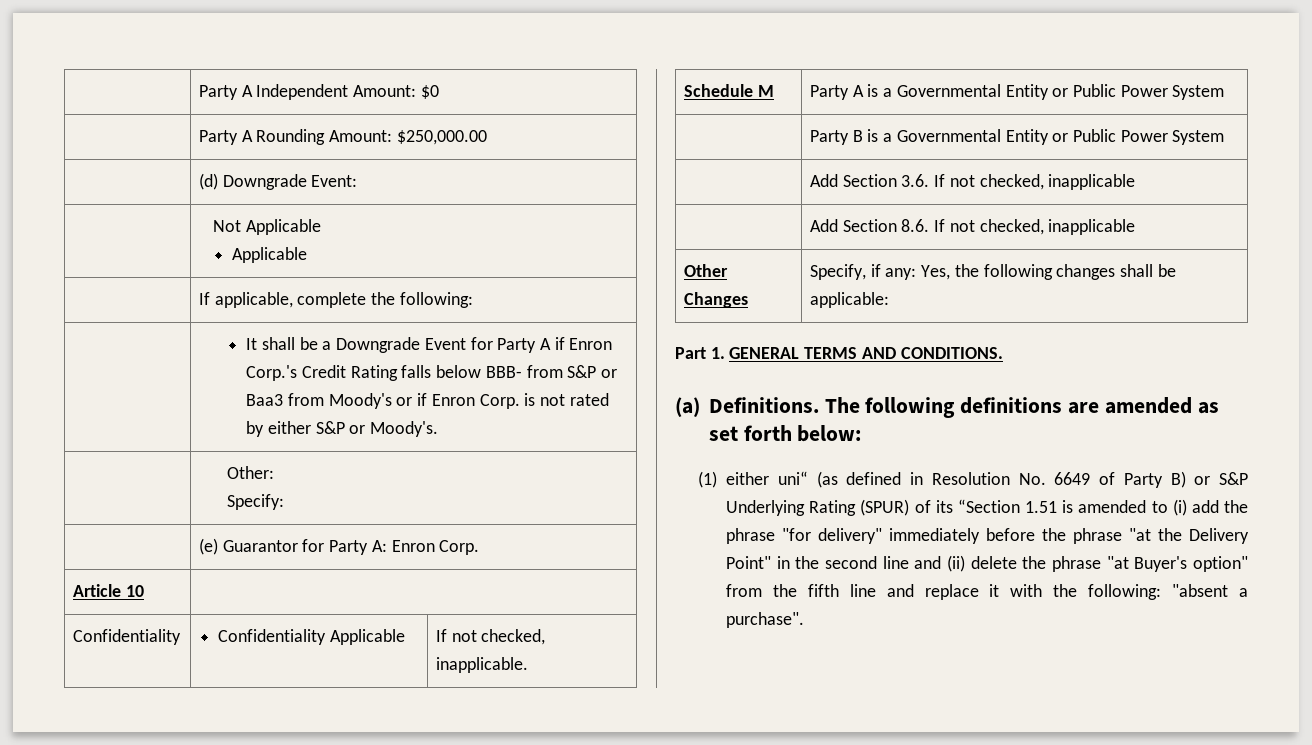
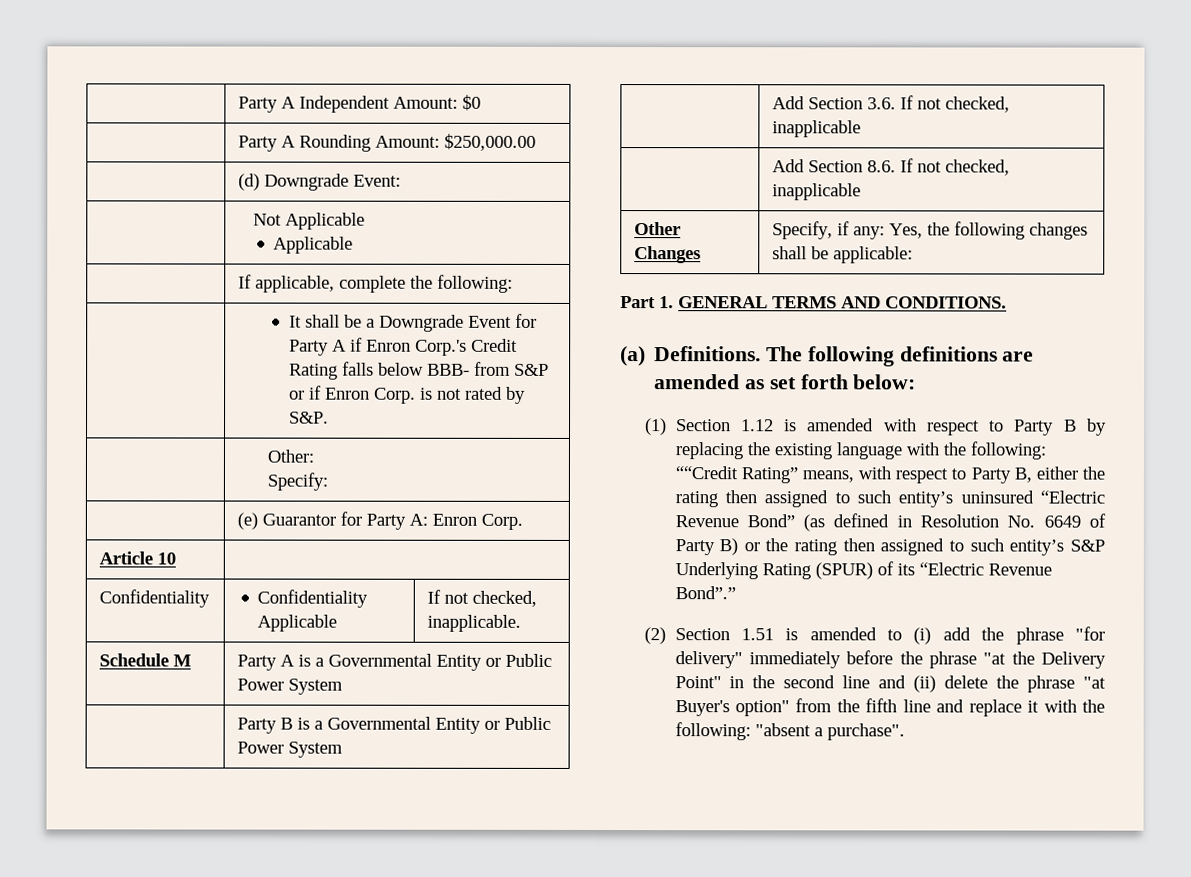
- | It shall be a Downgrade Event for Party A if Enron Corp.'s Credit Rating falls below BBB- from S&P or Baa3 from Moody's or if Enron Corp. is not rated by either S&P or Moody's.
+ | It shall be a Downgrade Event for Party A if Enron Corp.'s Credit Rating falls below BBB- from S&P or if Enron Corp. is not rated by S&P.
- (1) either uni“ (as defined in Resolution No. 6649 of Party B) or S&P Underlying Rating (SPUR) of its “Section 1.51 is amended to (i) add the phrase "for delivery" immediately before the phrase "at the Delivery Point" in the second line and (ii) delete the phrase "at Buyer's option" from the fifth line and replace it with the following: "absent a purchase".
+ (1) Section 1.12 is amended with respect to Party B by replacing the existing language with the following: ““Credit Rating” means, with respect to Party B, either the rating then assigned to such entity’s uninsured “Electric Revenue Bond” (as defined in Resolution No. 6649 of Party B) or the rating then assigned to such entity’s S&P Underlying Rating (SPUR) of its “Electric Revenue Bond”.”
+ (2) Section 1.51 is amended to (i) add the phrase "for delivery" immediately before the phrase "at the Delivery Point" in the second line and (ii) delete the phrase "at Buyer's option" from the fifth line and replace it with the following: "absent a purchase".

